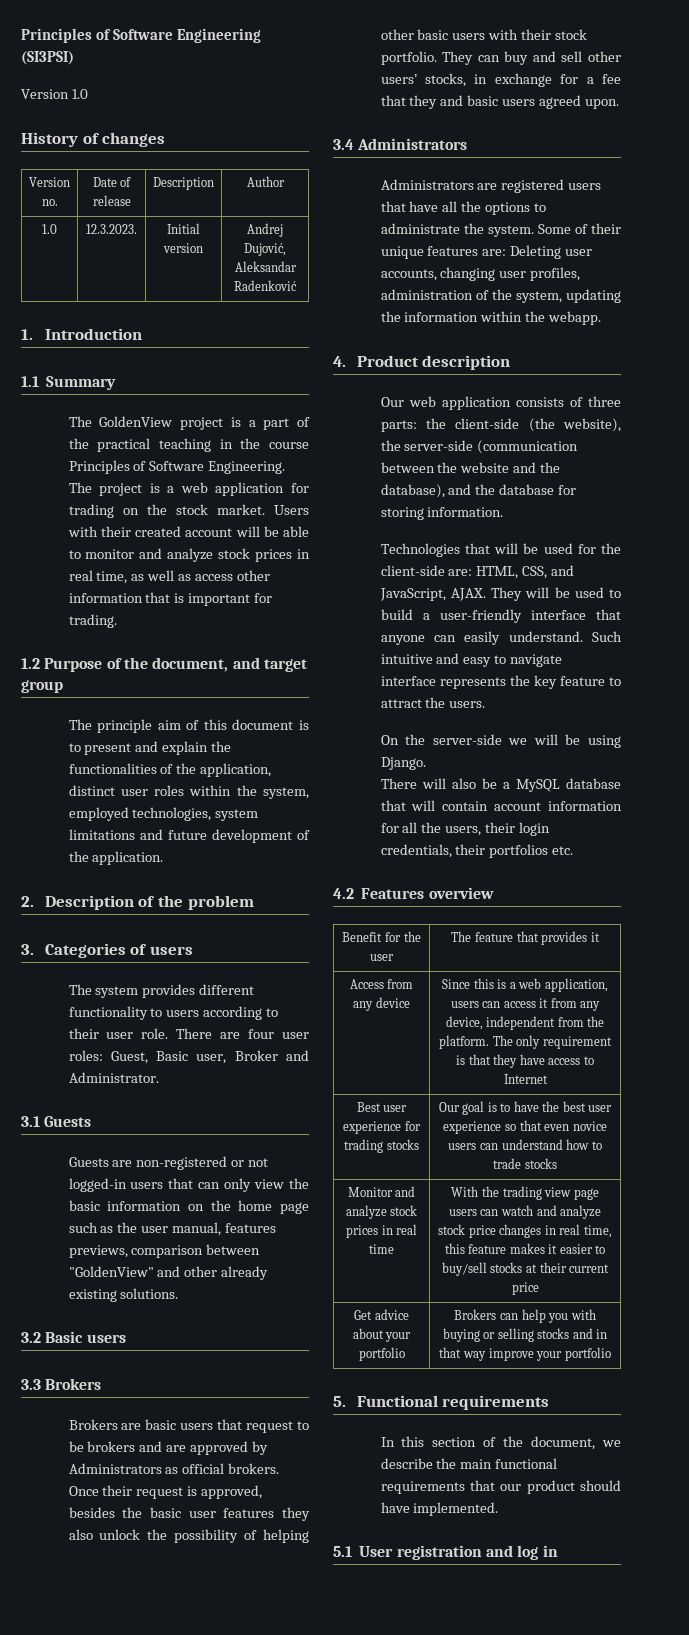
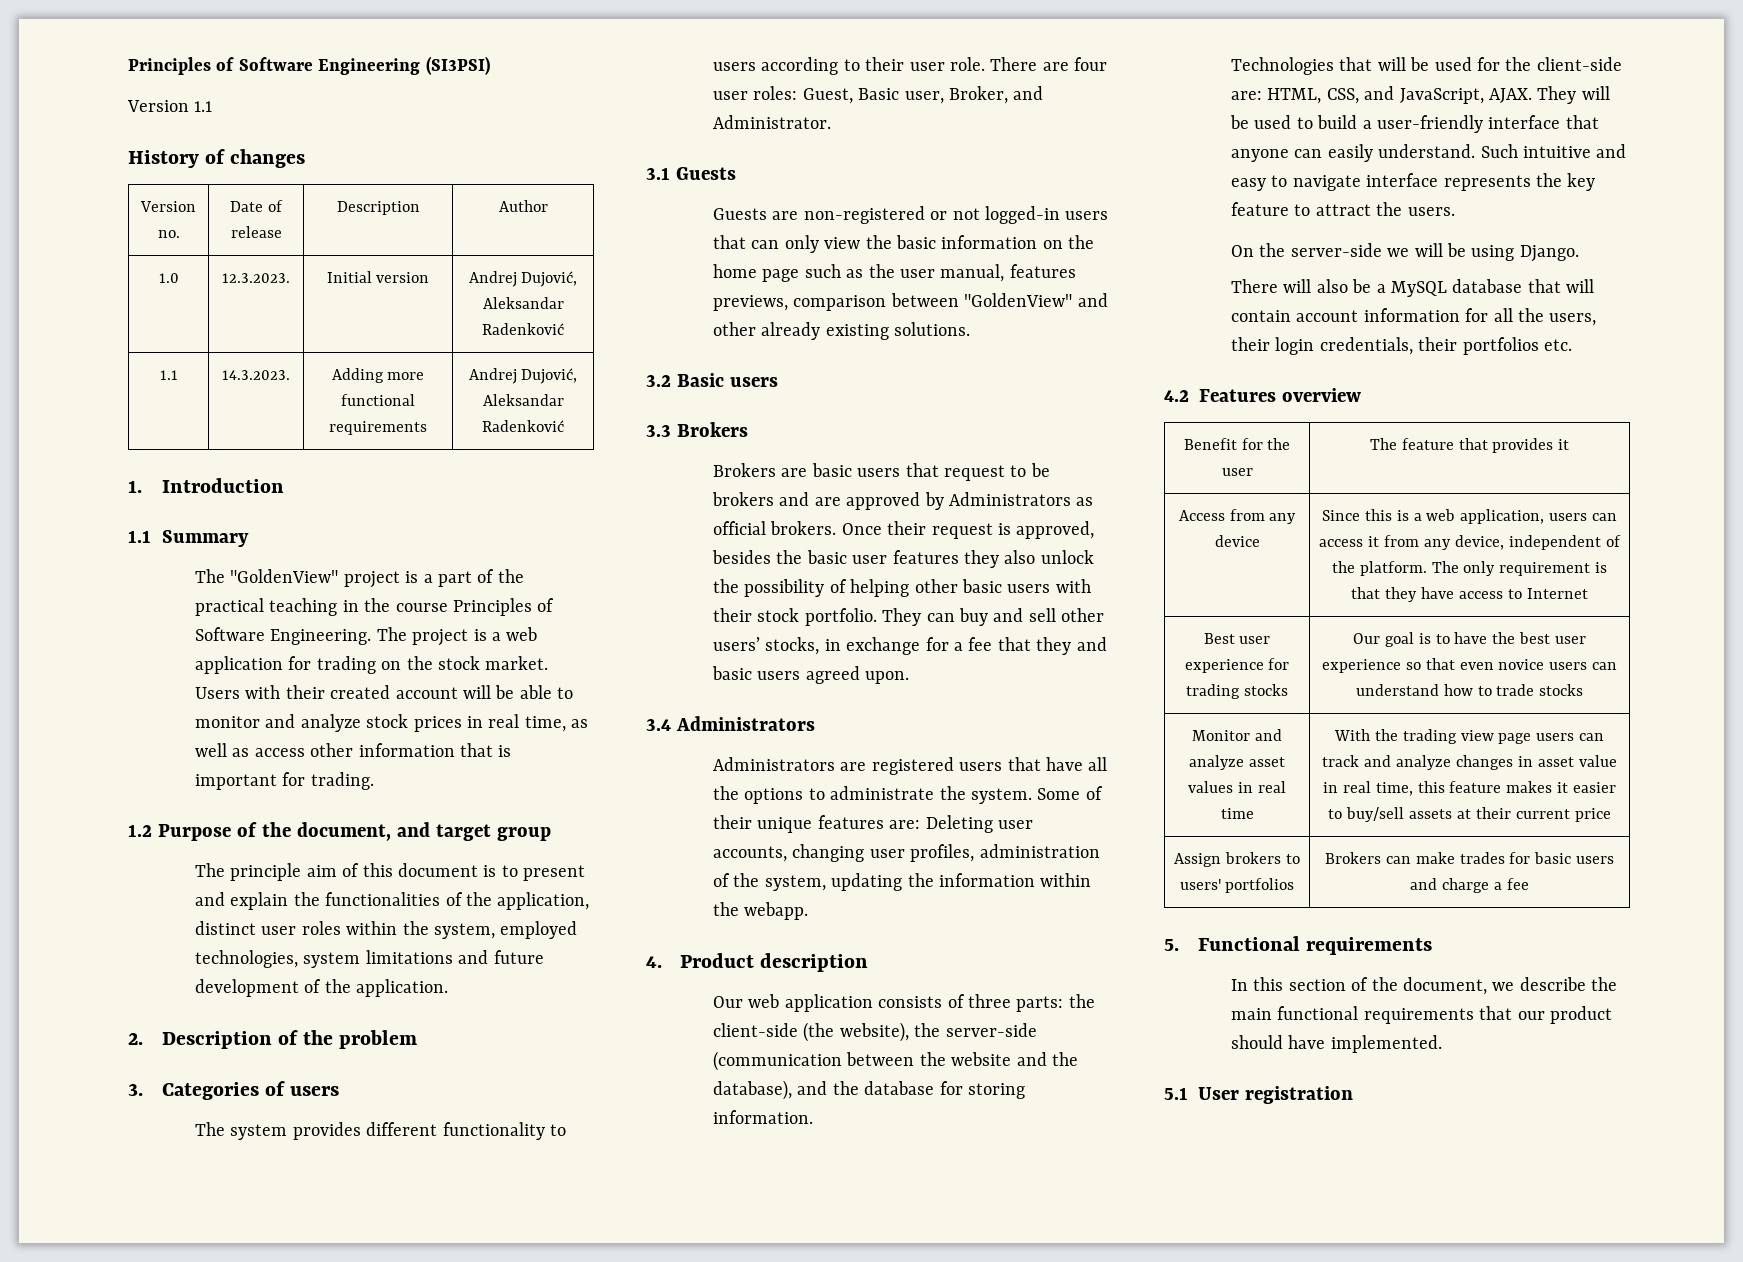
- Version 1.0
+ Version 1.1
+ 1.1 | 14.3.2023. | Adding more functional requirements | Andrej Dujović, Aleksandar Radenković
- The GoldenView project is a part of the practical teaching in the course Principles of Software Engineering.
+ The "GoldenView" project is a part of the practical teaching in the course Principles of Software Engineering.
- There are four user roles: Guest, Basic user, Broker and Administrator.
+ There are four user roles: Guest, Basic user, Broker, and Administrator.
- Access from any device | Since this is a web application, users can access it from any device, independent from the platform. The only requirement is that they have access to Internet
+ Access from any device | Since this is a web application, users can access it from any device, independent of the platform. The only requirement is that they have access to Internet
- Monitor and analyze stock prices in real time | With the trading view page users can watch and analyze stock price changes in real time, this feature makes it easier to buy/sell stocks at their current price
+ Monitor and analyze asset values in real time | With the trading view page users can track and analyze changes in asset value in real time, this feature makes it easier to buy/sell assets at their current price
- Get advice about your portfolio | Brokers can help you with buying or selling stocks and in that way improve your portfolio
+ Assign brokers to users' portfolios | Brokers can make trades for basic users and charge a fee
- 5.1 User registration and log in
+ 5.1 User registration

